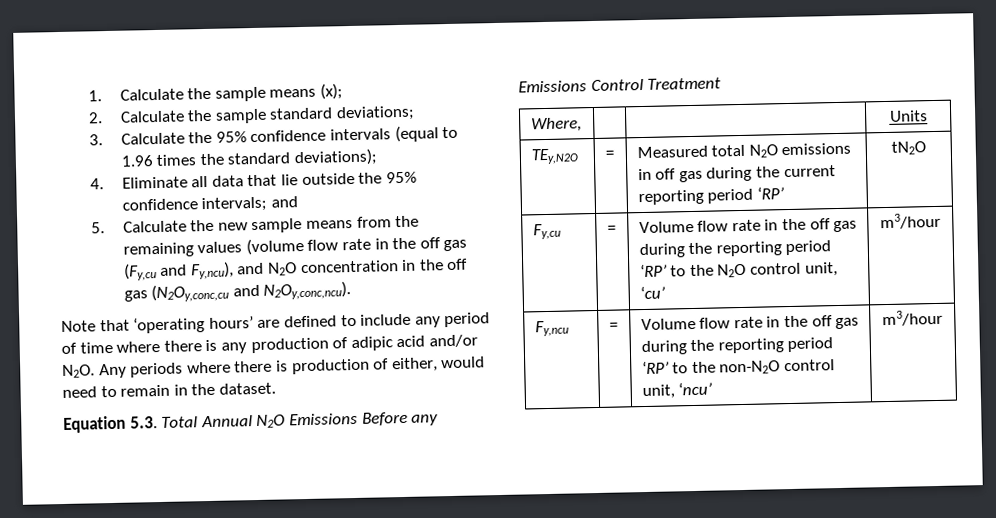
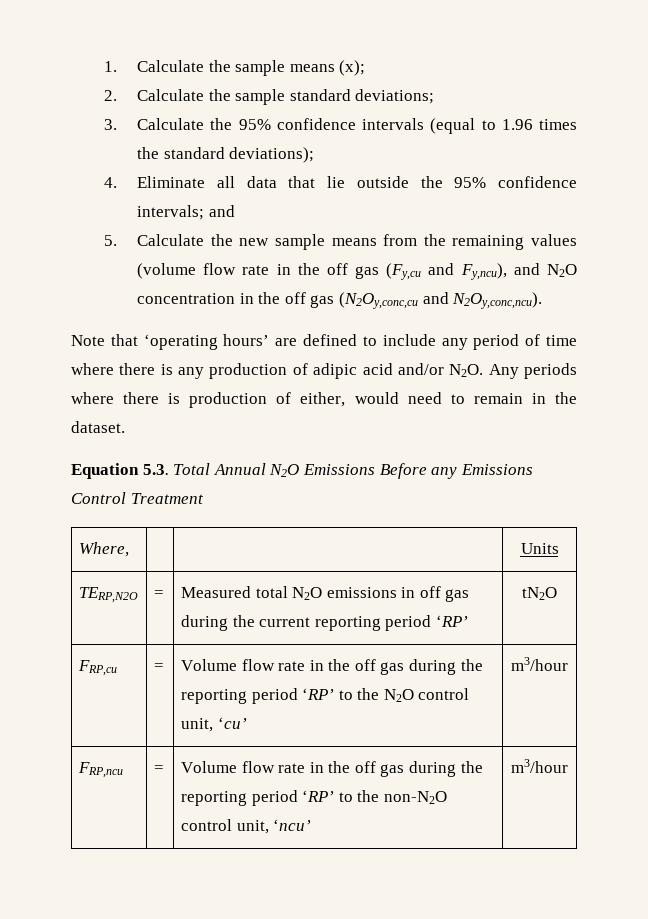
- TEy,N2O | = | Measured total N2O emissions in off gas during the current reporting period ‘RP’ | tN2O
+ TERP,N2O | = | Measured total N2O emissions in off gas during the current reporting period ‘RP’ | tN2O
- Fy,cu | = | Volume flow rate in the off gas during the reporting period ‘RP’ to the N2O control unit, ‘cu’ | m3/hour
+ FRP,cu | = | Volume flow rate in the off gas during the reporting period ‘RP’ to the N2O control unit, ‘cu’ | m3/hour
- Fy,ncu | = | Volume flow rate in the off gas during the reporting period ‘RP’ to the non-N2O control unit, ‘ncu’ | m3/hour
+ FRP,ncu | = | Volume flow rate in the off gas during the reporting period ‘RP’ to the non-N2O control unit, ‘ncu’ | m3/hour

